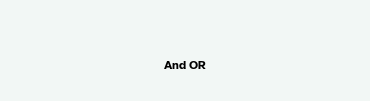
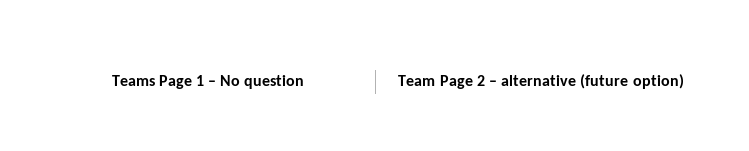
- And OR
+ Teams Page 1 – No question
+ Team Page 2 – alternative (future option)

